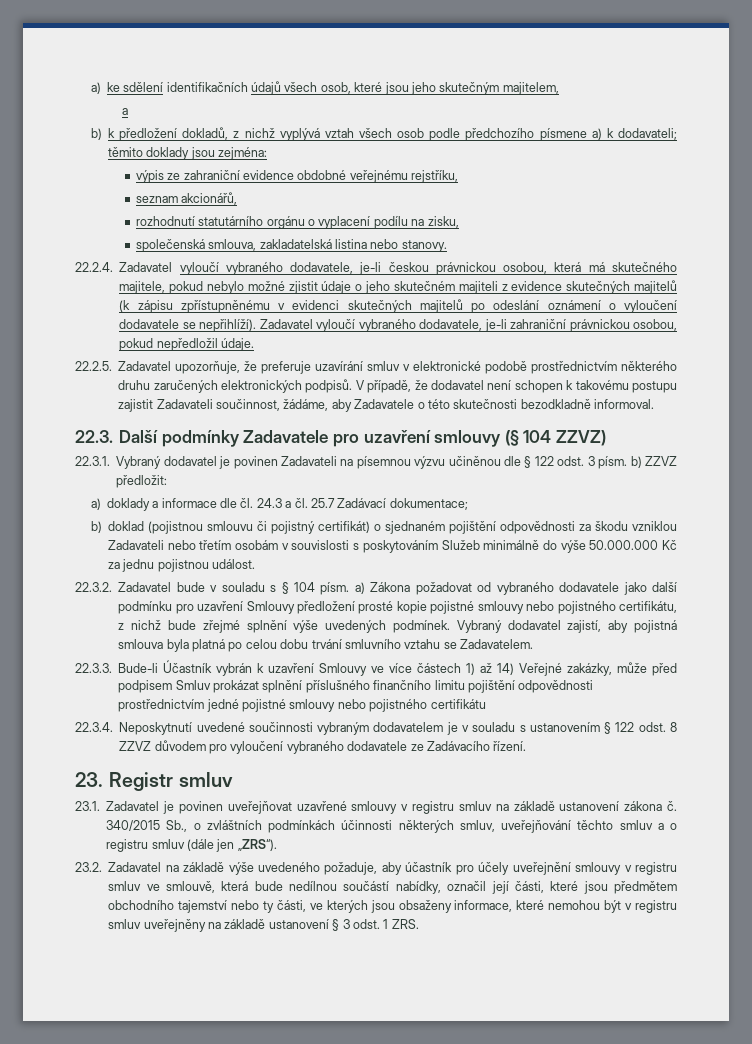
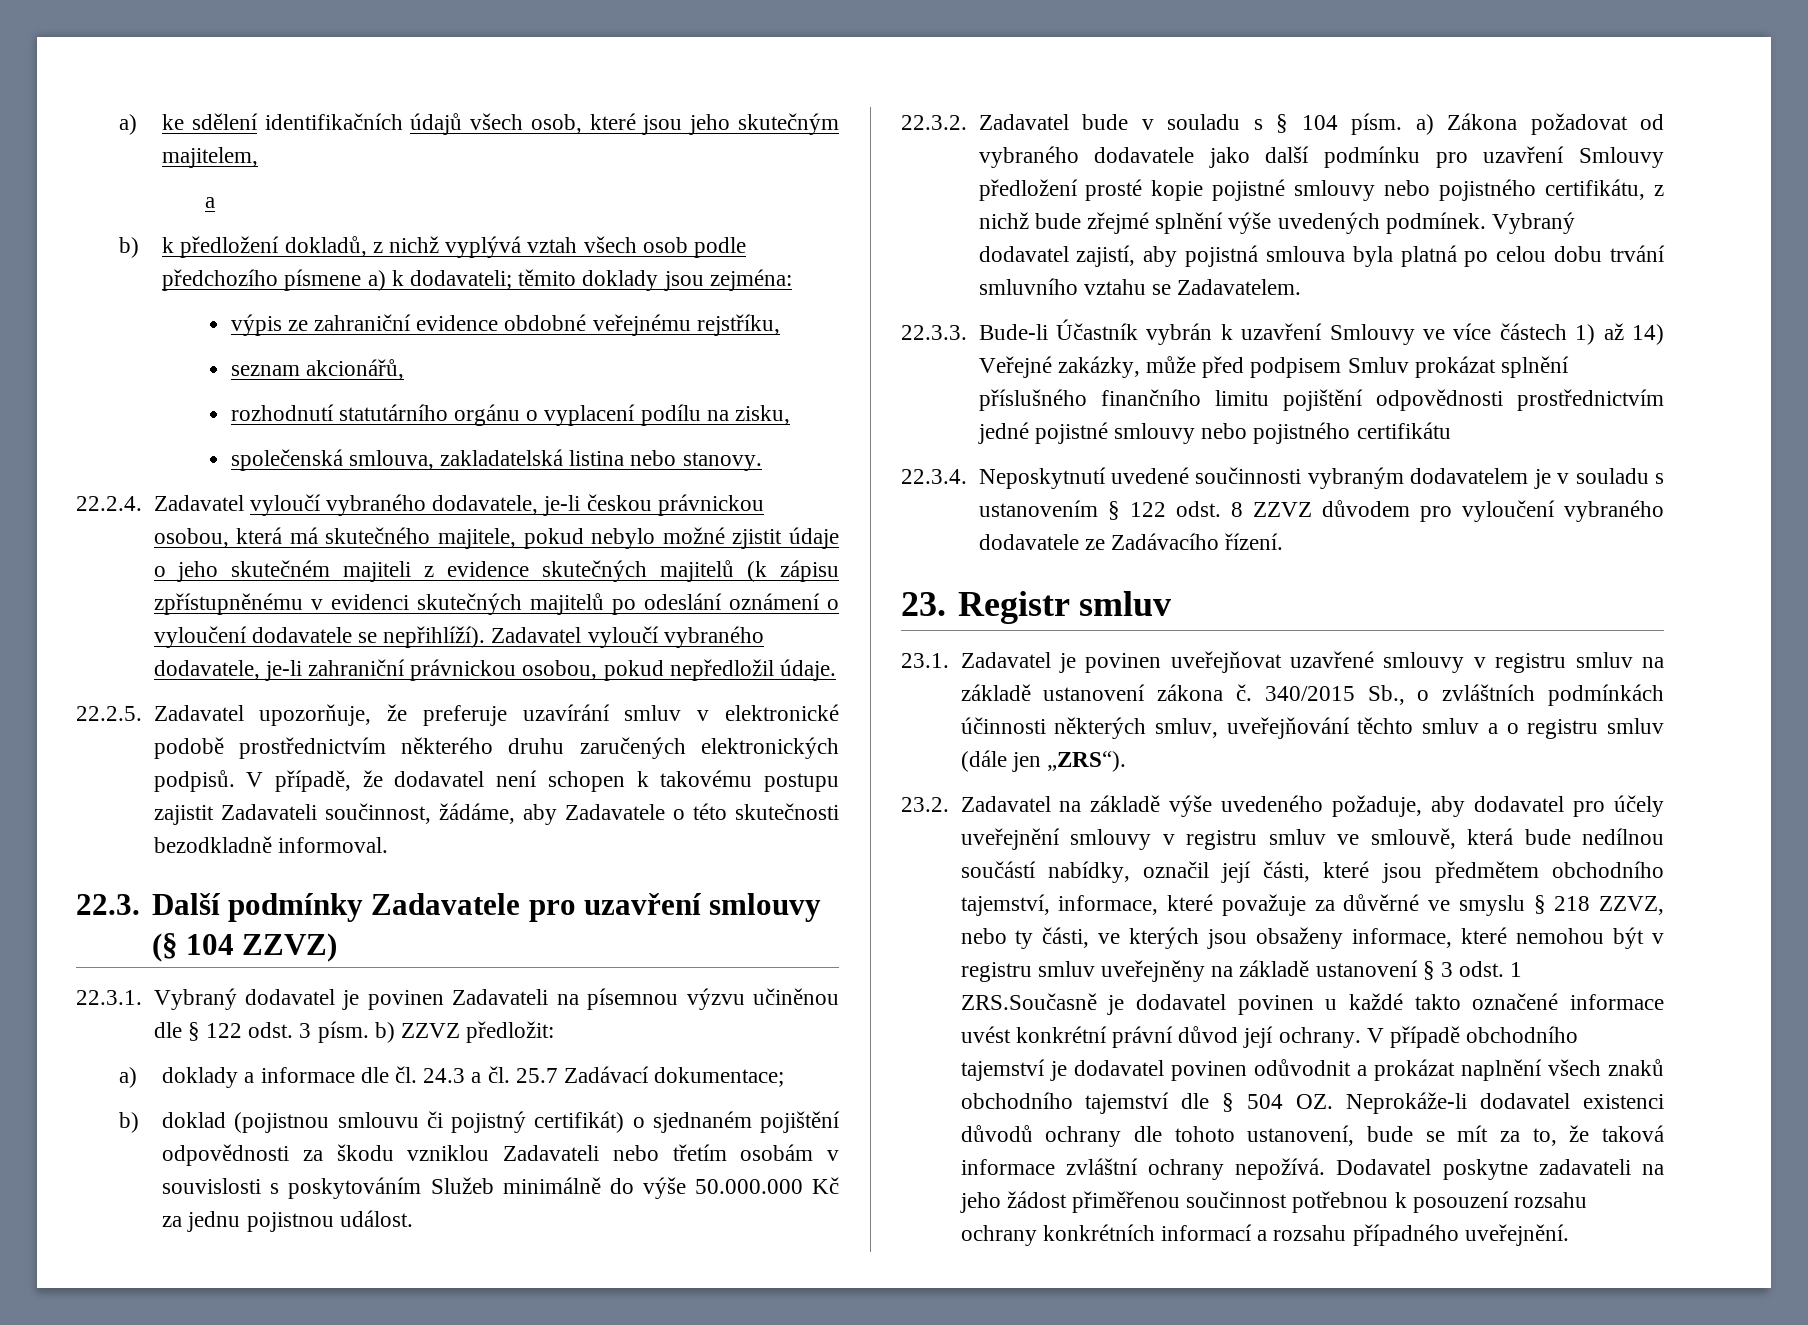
- 23.2. Zadavatel na základě výše uvedeného požaduje, aby účastník pro účely uveřejnění smlouvy v registru smluv ve smlouvě, která bude nedílnou součástí nabídky, označil její části, které jsou předmětem obchodního tajemství nebo ty části, ve kterých jsou obsaženy informace, které nemohou být v registru smluv uveřejněny na základě ustanovení § 3 odst. 1 ZRS.
+ 23.2. Zadavatel na základě výše uvedeného požaduje, aby dodavatel pro účely uveřejnění smlouvy v registru smluv ve smlouvě, která bude nedílnou součástí nabídky, označil její části, které jsou předmětem obchodního tajemství, informace, které považuje za důvěrné ve smyslu § 218 ZZVZ, nebo ty části, ve kterých jsou obsaženy informace, které nemohou být v registru smluv uveřejněny na základě ustanovení § 3 odst. 1 ZRS.Současně je dodavatel povinen u každé takto označené informace uvést konkrétní právní důvod její ochrany. V případě obchodního tajemství je dodavatel povinen odůvodnit a prokázat naplnění všech znaků obchodního tajemství dle § 504 OZ. Neprokáže-li dodavatel existenci důvodů ochrany dle tohoto ustanovení, bude se mít za to, že taková informace zvláštní ochrany nepožívá. Dodavatel poskytne zadavateli na jeho žádost přiměřenou součinnost potřebnou k posouzení rozsahu ochrany konkrétních informací a rozsahu případného uveřejnění.

